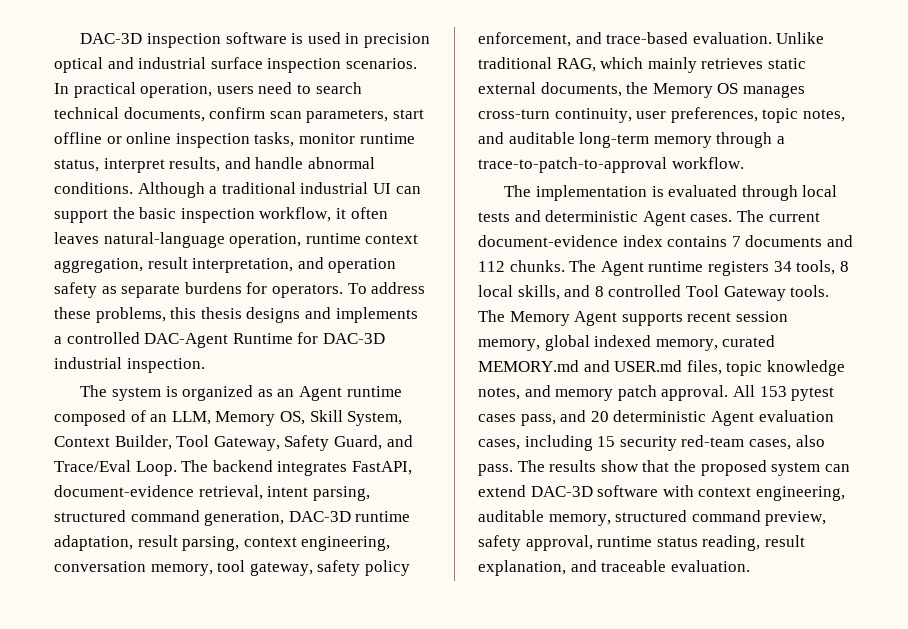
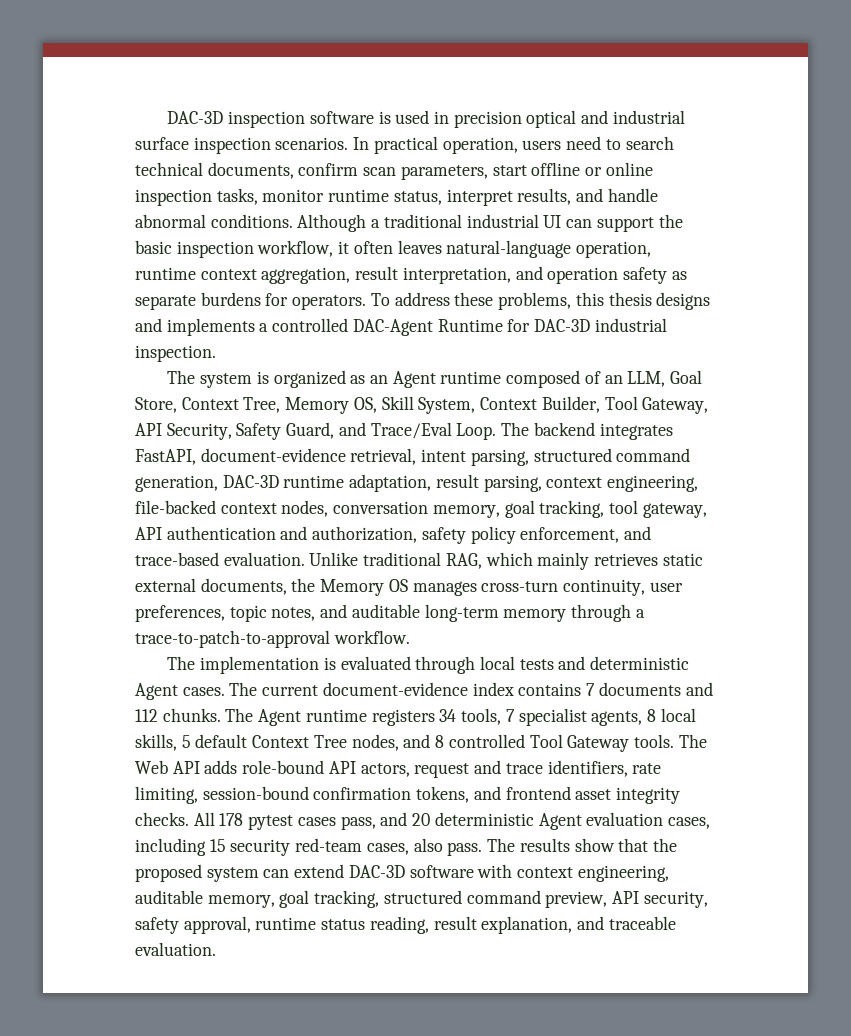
- The system is organized as an Agent runtime composed of an LLM, Memory OS, Skill System, Context Builder, Tool Gateway, Safety Guard, and Trace/Eval Loop.
+ The system is organized as an Agent runtime composed of an LLM, Goal Store, Context Tree, Memory OS, Skill System, Context Builder, Tool Gateway, API Security, Safety Guard, and Trace/Eval Loop.
- The backend integrates FastAPI, document-evidence retrieval, intent parsing, structured command generation, DAC-3D runtime adaptation, result parsing, context engineering, conversation memory, tool gateway, safety policy enforcement, and trace-based evaluation.
+ The backend integrates FastAPI, document-evidence retrieval, intent parsing, structured command generation, DAC-3D runtime adaptation, result parsing, context engineering, file-backed context nodes, conversation memory, goal tracking, tool gateway, API authentication and authorization, safety policy enforcement, and trace-based evaluation.
- The Agent runtime registers 34 tools, 8 local skills, and 8 controlled Tool Gateway tools.
+ The Agent runtime registers 34 tools, 7 specialist agents, 8 local skills, 5 default Context Tree nodes, and 8 controlled Tool Gateway tools.
- The Memory Agent supports recent session memory, global indexed memory, curated MEMORY.md and USER.md files, topic knowledge notes, and memory patch approval. All 153 pytest cases pass, and 20 deterministic Agent evaluation cases, including 15 security red-team cases, also pass.
+ The Web API adds role-bound API actors, request and trace identifiers, rate limiting, session-bound confirmation tokens, and frontend asset integrity checks. All 178 pytest cases pass, and 20 deterministic Agent evaluation cases, including 15 security red-team cases, also pass.
- The results show that the proposed system can extend DAC-3D software with context engineering, auditable memory, structured command preview, safety approval, runtime status reading, result explanation, and traceable evaluation.
+ The results show that the proposed system can extend DAC-3D software with context engineering, auditable memory, goal tracking, structured command preview, API security, safety approval, runtime status reading, result explanation, and traceable evaluation.

